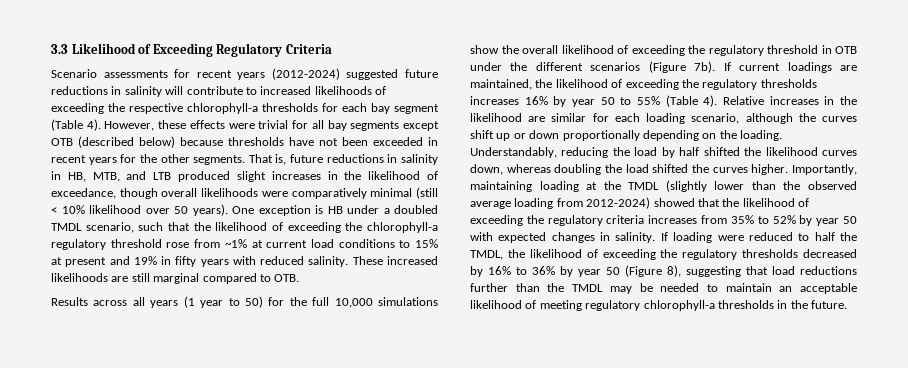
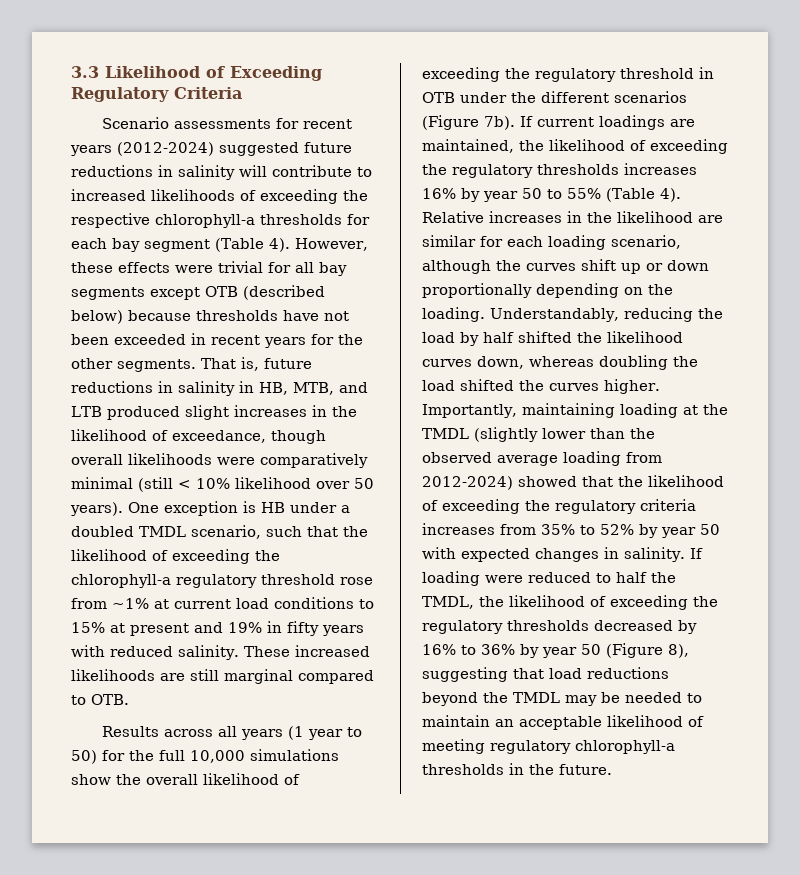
- If loading were reduced to half the TMDL, the likelihood of exceeding the regulatory thresholds decreased by 16% to 36% by year 50 (Figure 8), suggesting that load reductions further than the TMDL may be needed to maintain an acceptable likelihood of meeting regulatory chlorophyll-a thresholds in the future.
+ If loading were reduced to half the TMDL, the likelihood of exceeding the regulatory thresholds decreased by 16% to 36% by year 50 (Figure 8), suggesting that load reductions beyond the TMDL may be needed to maintain an acceptable likelihood of meeting regulatory chlorophyll-a thresholds in the future.

